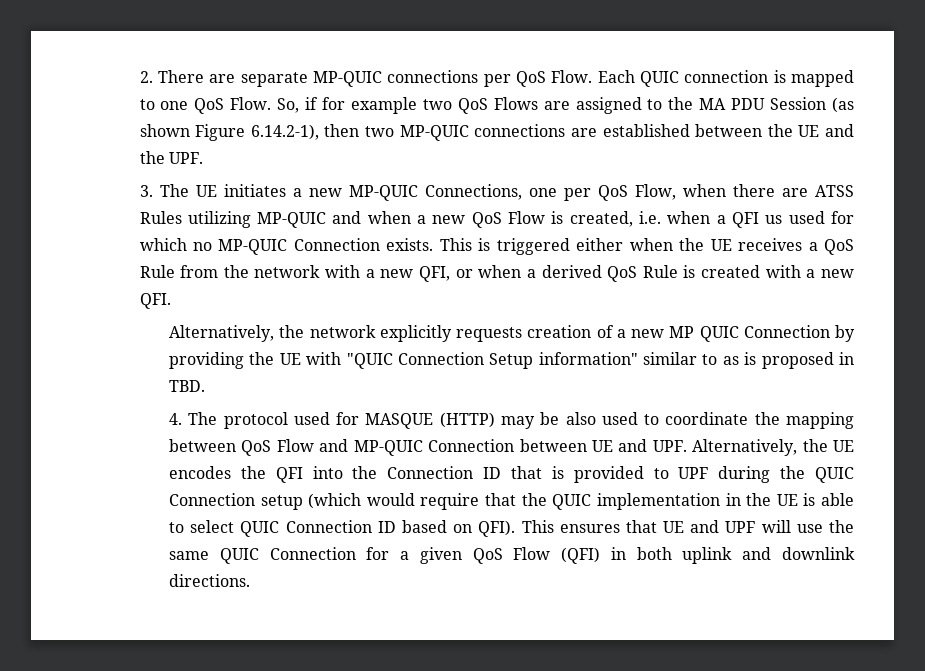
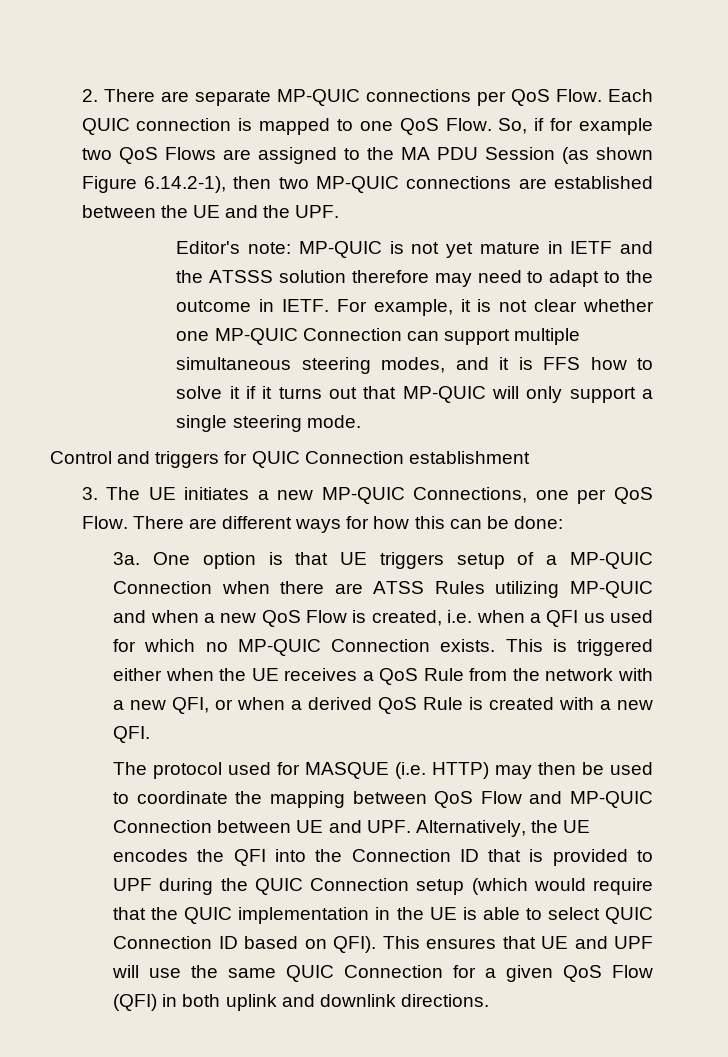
+ Editor's note: MP-QUIC is not yet mature in IETF and the ATSSS solution therefore may need to adapt to the outcome in IETF. For example, it is not clear whether one MP-QUIC Connection can support multiple simultaneous steering modes, and it is FFS how to solve it if it turns out that MP-QUIC will only support a single steering mode.
+ Control and triggers for QUIC Connection establishment
- 3. The UE initiates a new MP-QUIC Connections, one per QoS Flow, when there are ATSS Rules utilizing MP-QUIC and when a new QoS Flow is created, i.e. when a QFI us used for which no MP-QUIC Connection exists.
+ 3. The UE initiates a new MP-QUIC Connections, one per QoS Flow. There are different ways for how this can be done:
+ 3a. One option is that UE triggers setup of a MP-QUIC Connection when there are ATSS Rules utilizing MP-QUIC and when a new QoS Flow is created, i.e. when a QFI us used for which no MP-QUIC Connection exists.
- Alternatively, the network explicitly requests creation of a new MP QUIC Connection by providing the UE with "QUIC Connection Setup information" similar to as is proposed in TBD.
- 4. The protocol used for MASQUE (HTTP) may be also used to coordinate the mapping between QoS Flow and MP-QUIC Connection between UE and UPF. Alternatively, the UE encodes the QFI into the Connection ID that is provided to UPF during the QUIC Connection setup (which would require that the QUIC implementation in the UE is able to select QUIC Connection ID based on QFI).
+ The protocol used for MASQUE (i.e. HTTP) may then be used to coordinate the mapping between QoS Flow and MP-QUIC Connection between UE and UPF. Alternatively, the UE encodes the QFI into the Connection ID that is provided to UPF during the QUIC Connection setup (which would require that the QUIC implementation in the UE is able to select QUIC Connection ID based on QFI).

